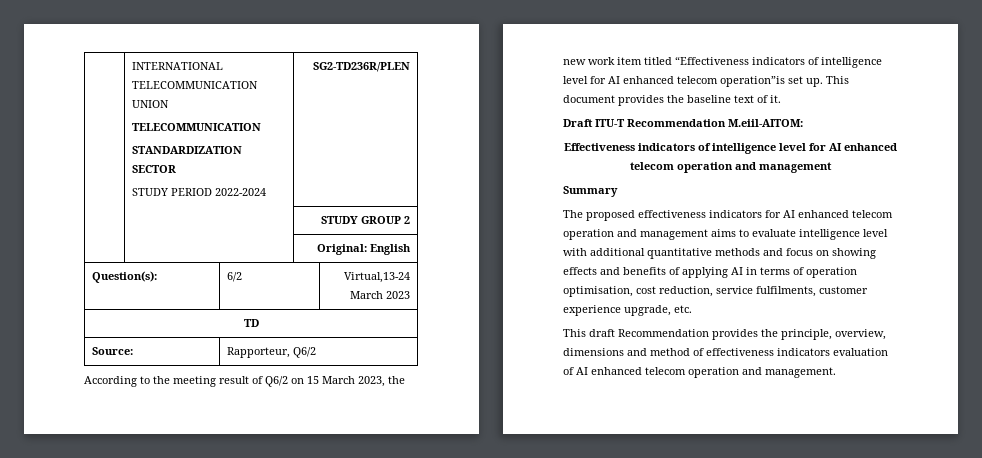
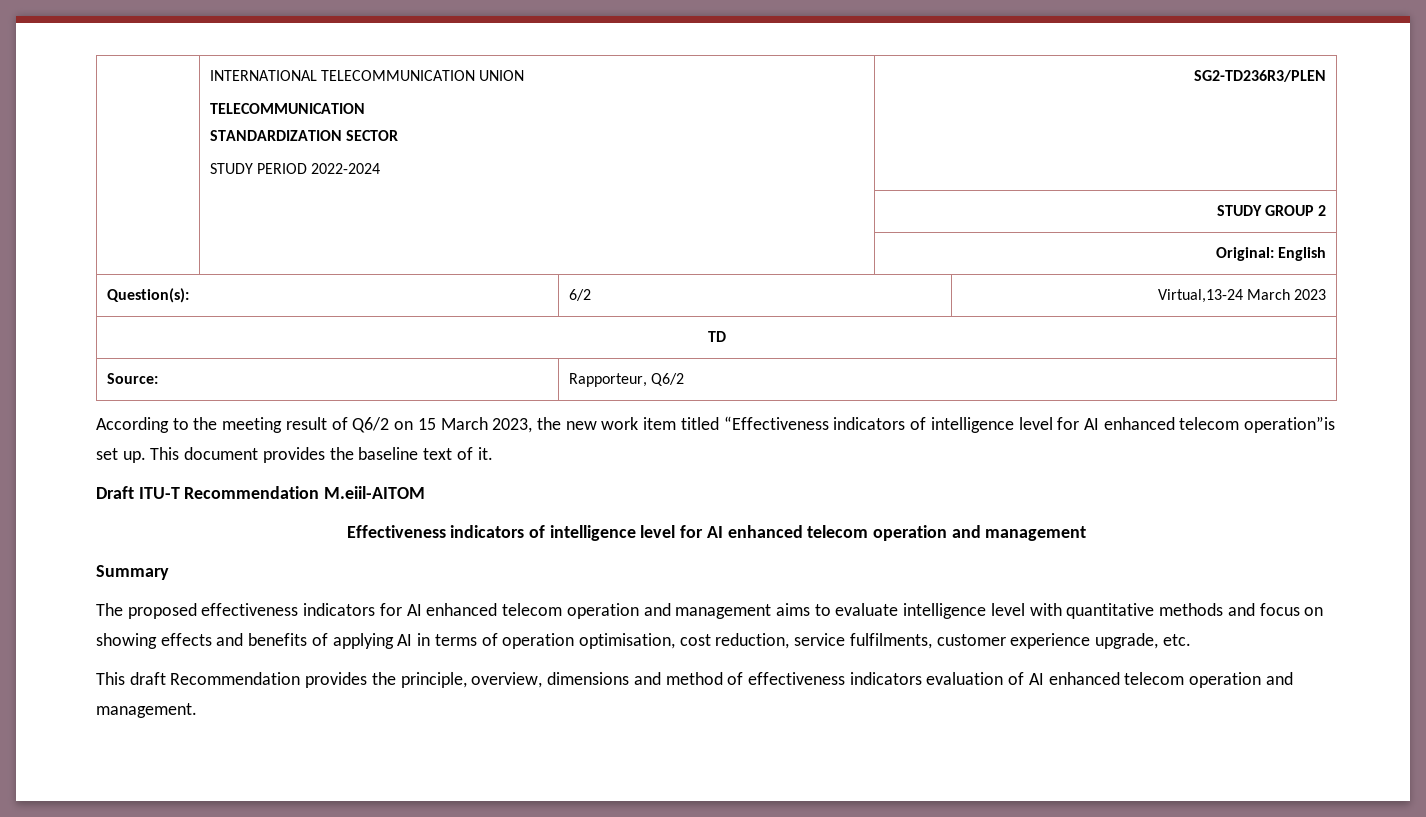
  | INTERNATIONAL TELECOMMUNICATION UNION
  TELECOMMUNICATION
  STANDARDIZATION SECTOR
- STUDY PERIOD 2022-2024 | SG2-TD236R/PLEN
+ STUDY PERIOD 2022-2024 | SG2-TD236R3/PLEN
- Draft ITU-T Recommendation M.eiil-AITOM:
+ Draft ITU-T Recommendation M.eiil-AITOM
- The proposed effectiveness indicators for AI enhanced telecom operation and management aims to evaluate intelligence level with additional quantitative methods and focus on showing effects and benefits of applying AI in terms of operation optimisation, cost reduction, service fulfilments, customer experience upgrade, etc.
+ The proposed effectiveness indicators for AI enhanced telecom operation and management aims to evaluate intelligence level with quantitative methods and focus on showing effects and benefits of applying AI in terms of operation optimisation, cost reduction, service fulfilments, customer experience upgrade, etc.

